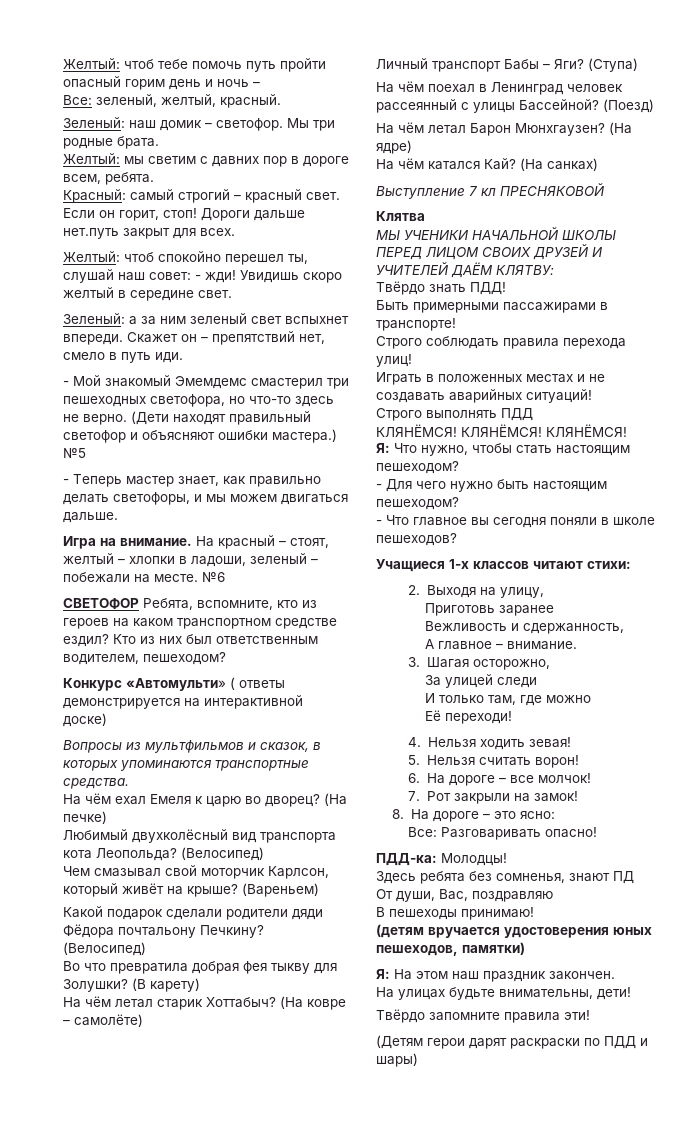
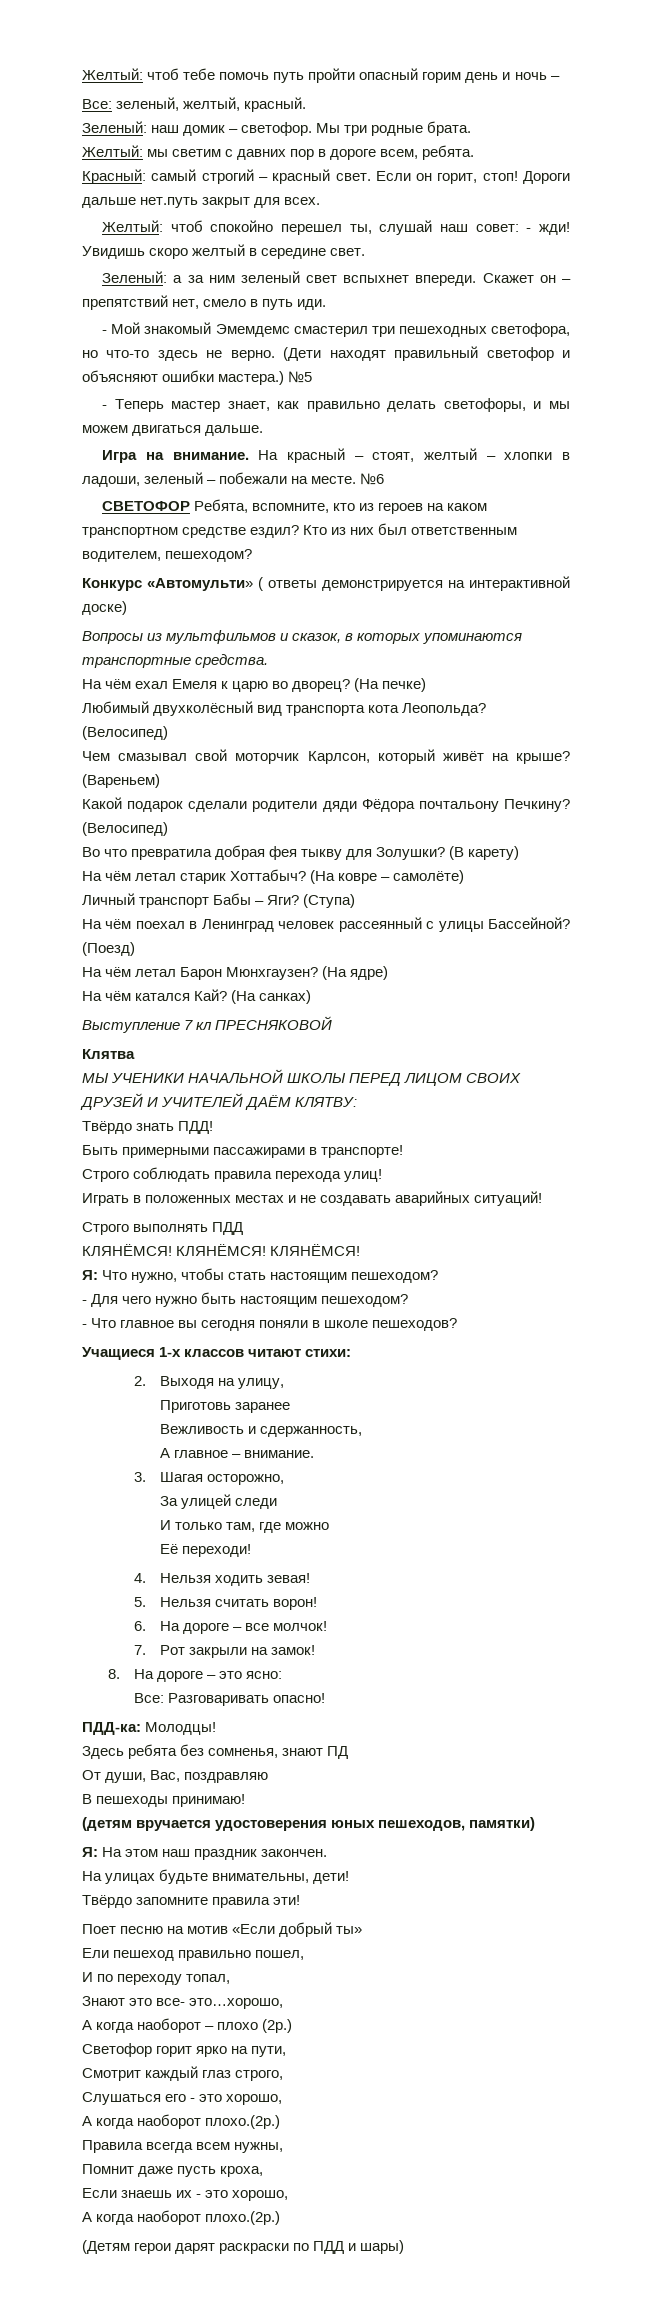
+ Поет песню на мотив «Если добрый ты»
+ Ели пешеход правильно пошел,
+ И по переходу топал,
+ Знают это все- это…хорошо,
+ А когда наоборот – плохо (2р.)
+ Светофор горит ярко на пути,
+ Смотрит каждый глаз строго,
+ Слушаться его - это хорошо,
+ А когда наоборот плохо.(2р.)
+ Правила всегда всем нужны,
+ Помнит даже пусть кроха,
+ Если знаешь их - это хорошо,
+ А когда наоборот плохо.(2р.)

